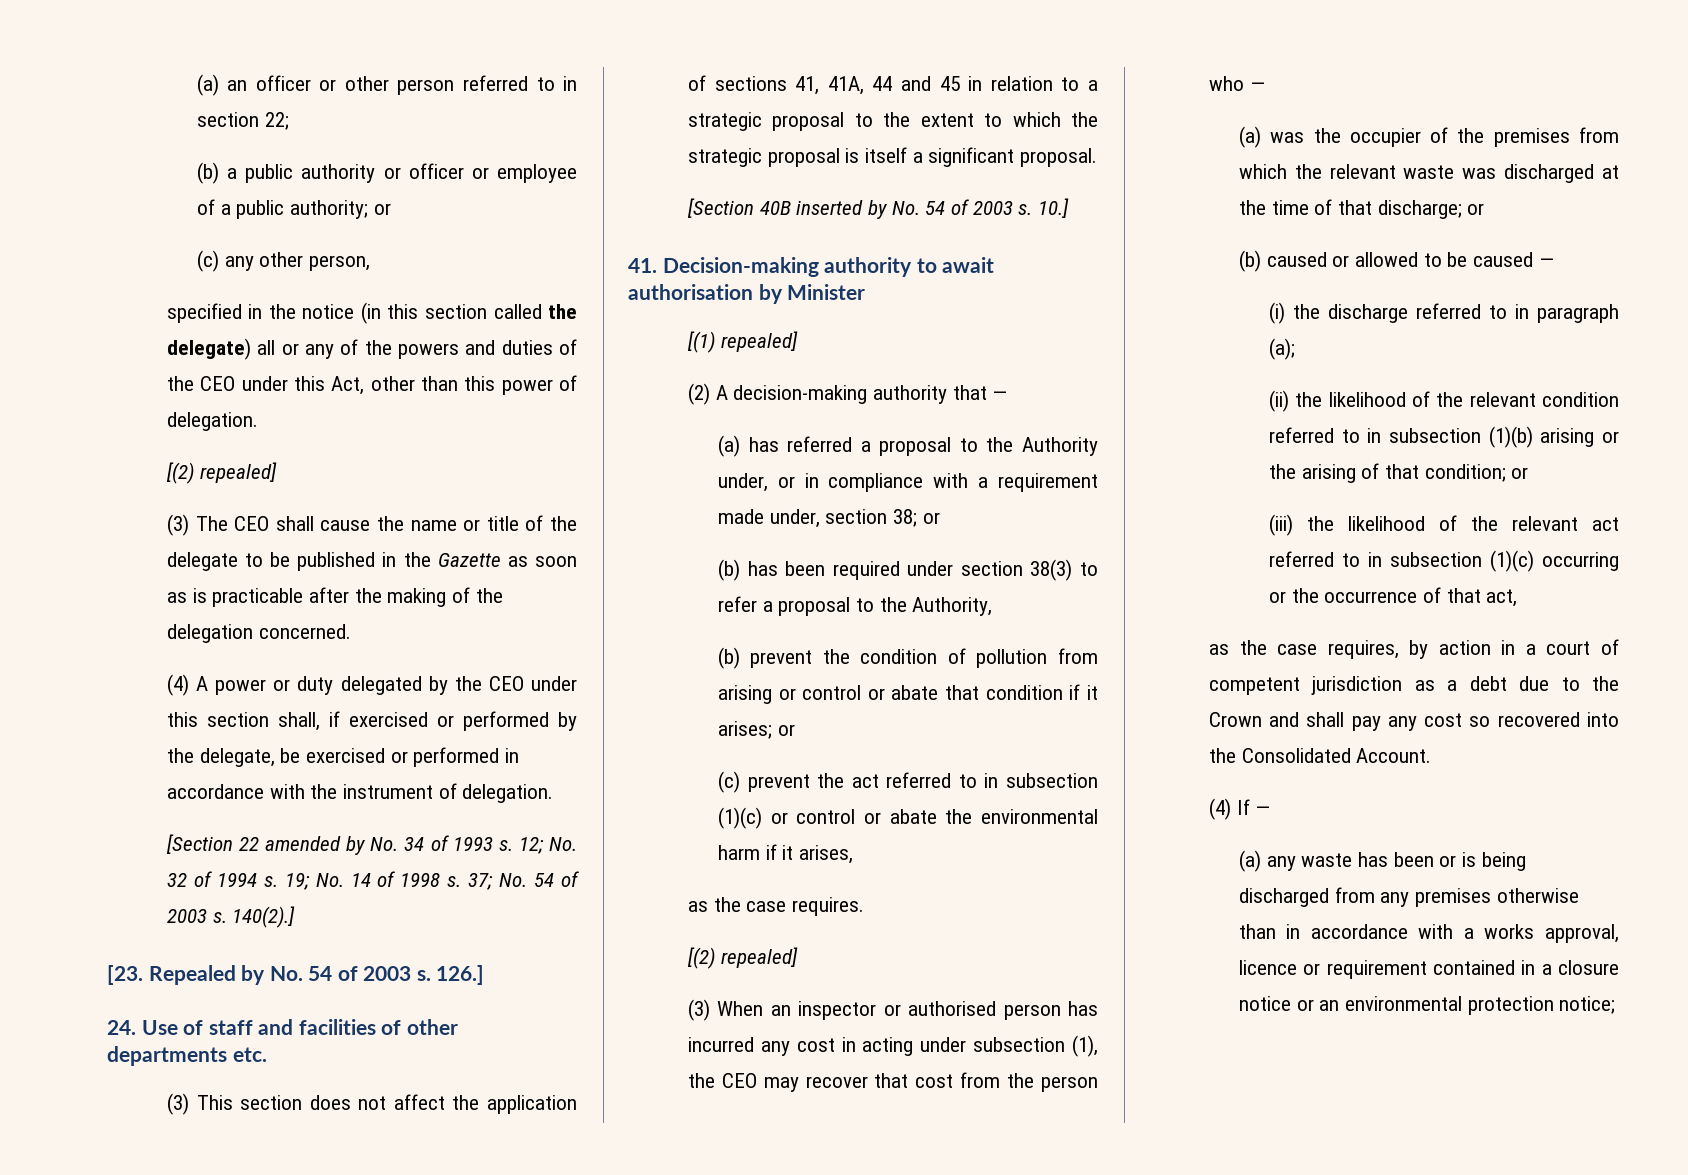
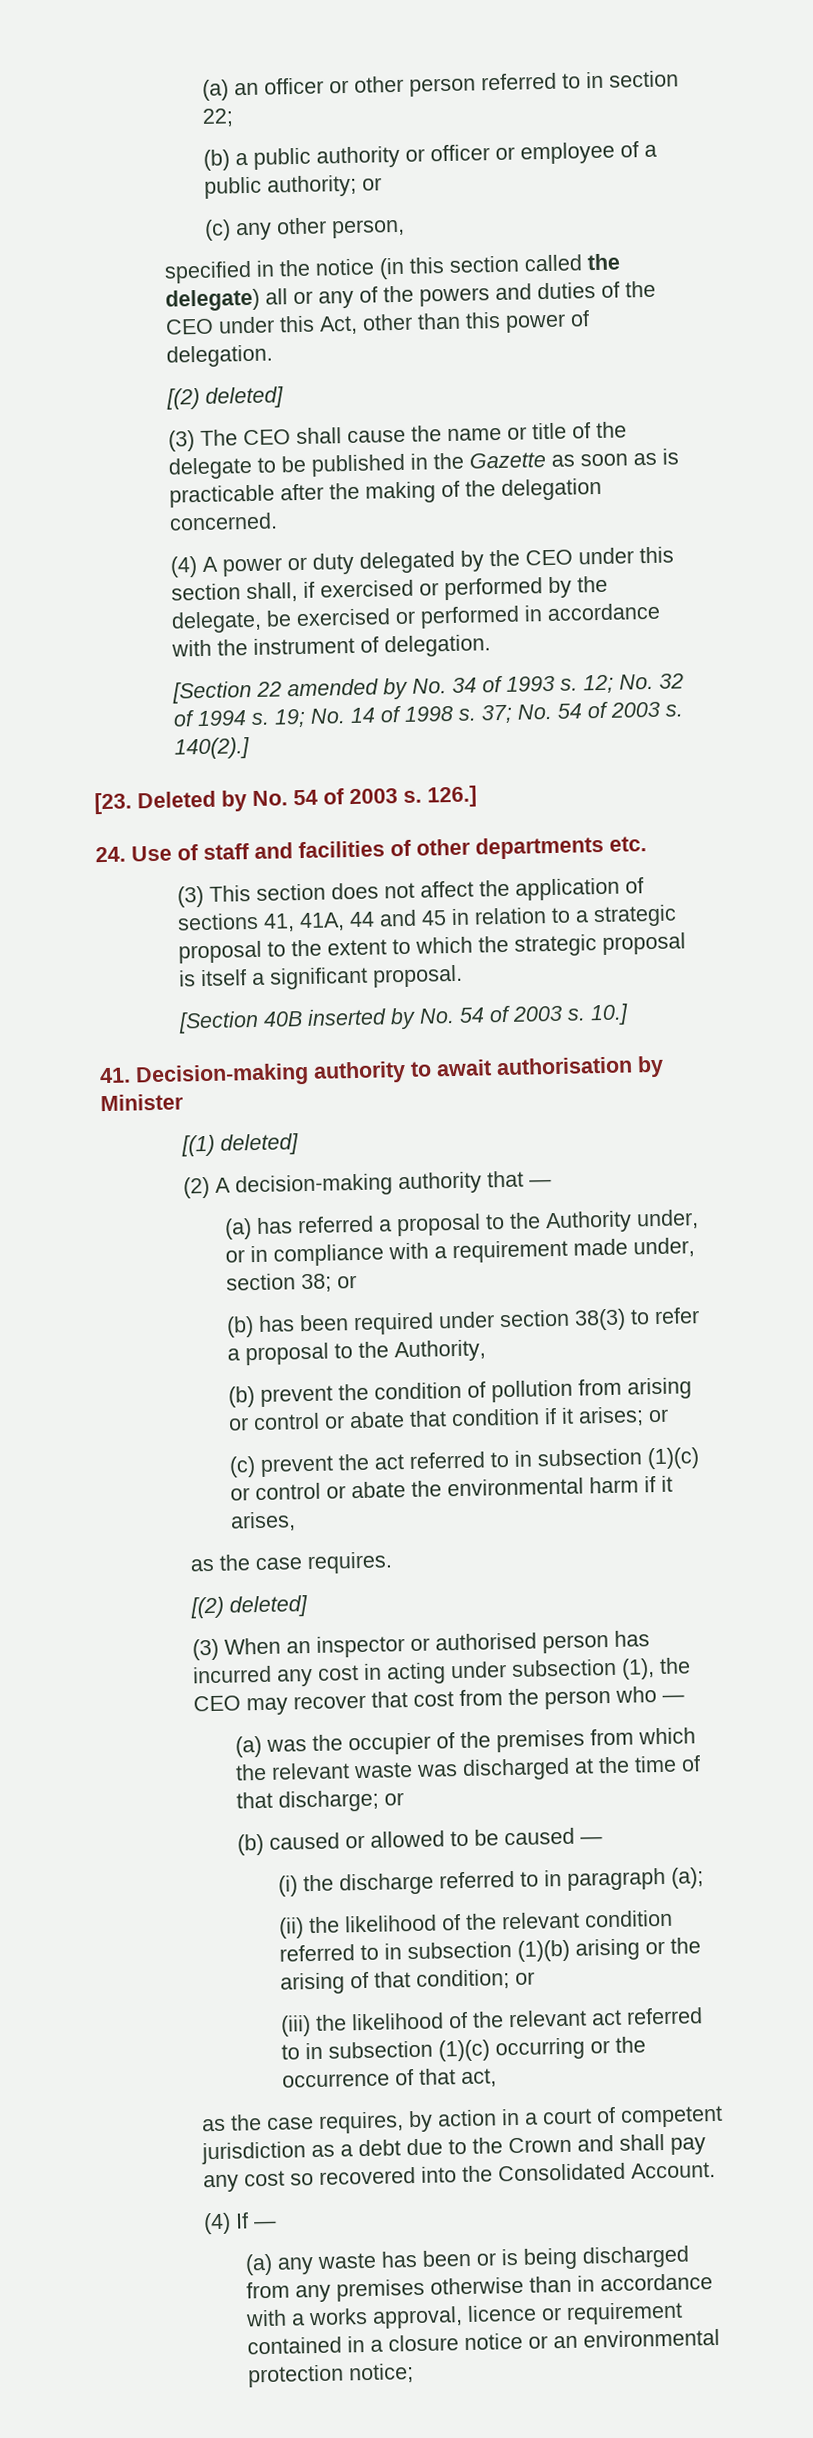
  specified in the notice (in this section called the delegate) all or any of the powers and duties of the CEO under this Act, other than this power of delegation.
- [(2) repealed]
+ [(2) deleted]
- [23. Repealed by No. 54 of 2003 s.
+ [23. Deleted by No. 54 of 2003 s.
- [(1) repealed]
+ [(1) deleted]
  as the case requires.
- [(2) repealed]
+ [(2) deleted]

